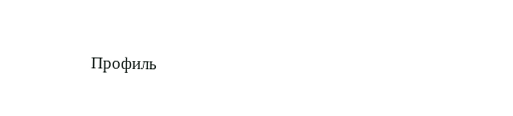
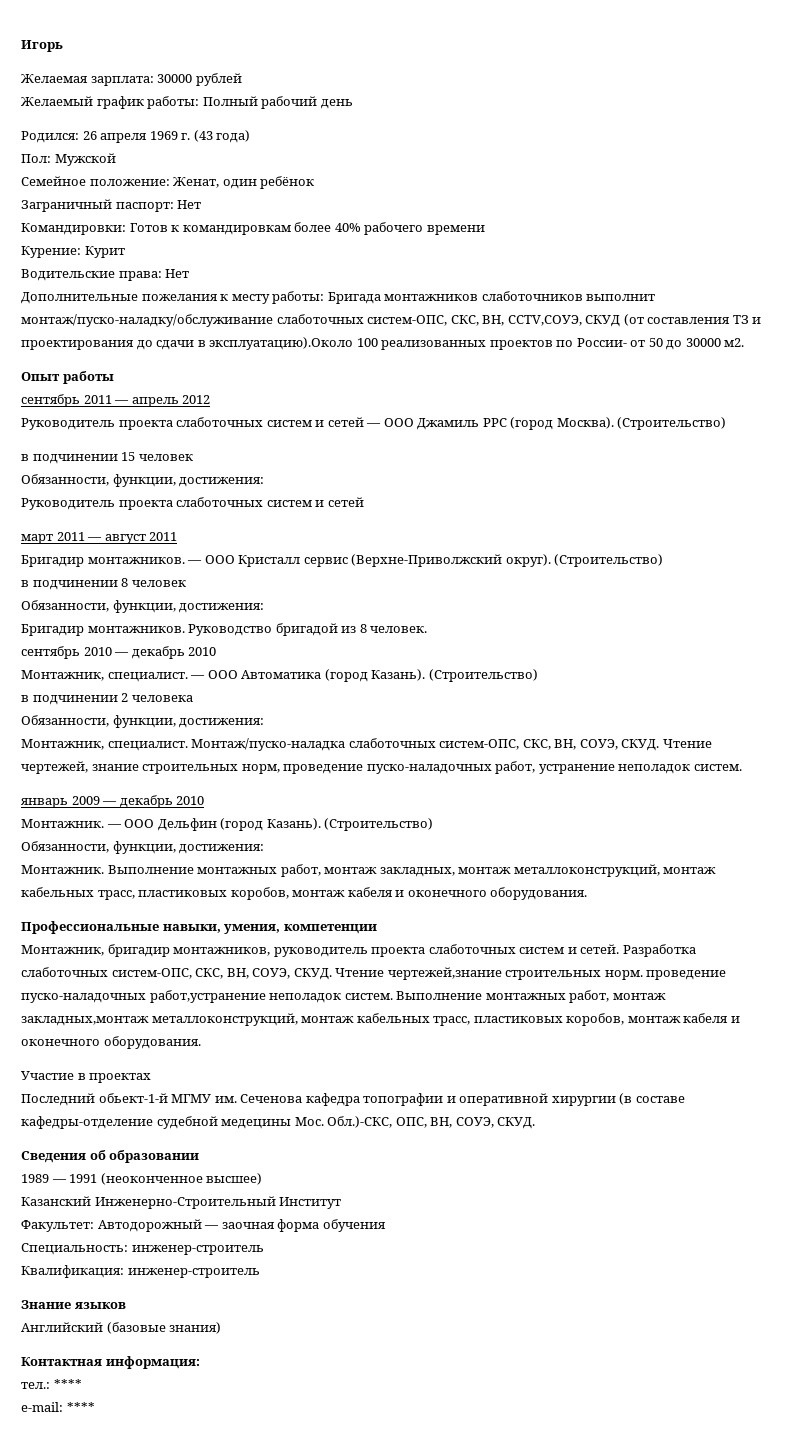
- Профиль
+ Игорь
+ Желаемая зарплата: 30000 рублей
+ Желаемый график работы: Полный рабочий день
+ Родился: 26 апреля 1969 г. (43 года)
+ Пол: Мужской
+ Семейное положение: Женат, один ребёнок
+ Заграничный паспорт: Нет
+ Командировки: Готов к командировкам более 40% рабочего времени
+ Курение: Курит
+ Водительские права: Нет
+ Дополнительные пожелания к месту работы: Бригада монтажников слаботочников выполнит монтаж/пуско-наладку/обслуживание слаботочных систем-ОПС, СКС, ВН, CCTV,СОУЭ, СКУД (от составления ТЗ и проектирования до сдачи в эксплуатацию).Около 100 реализованных проектов по России- от 50 до 30000 м2.
+ Опыт работы
+ сентябрь 2011 — апрель 2012
+ Руководитель проекта слаботочных систем и сетей — ООО Джамиль РРС (город Москва). (Строительство)
+ в подчинении 15 человек
+ Обязанности, функции, достижения:
+ Руководитель проекта слаботочных систем и сетей
+ март 2011 — август 2011
+ Бригадир монтажников. — ООО Кристалл сервис (Верхне-Приволжский округ). (Строительство)
+ в подчинении 8 человек
+ Обязанности, функции, достижения:
+ Бригадир монтажников. Руководство бригадой из 8 человек.
+ сентябрь 2010 — декабрь 2010
+ Монтажник, специалист. — ООО Автоматика (город Казань). (Строительство)
+ в подчинении 2 человека
+ Обязанности, функции, достижения:
+ Монтажник, специалист. Монтаж/пуско-наладка слаботочных систем-ОПС, СКС, ВН, СОУЭ, СКУД. Чтение чертежей, знание строительных норм, проведение пуско-наладочных работ, устранение неполадок систем.
+ январь 2009 — декабрь 2010
+ Монтажник. — ООО Дельфин (город Казань). (Строительство)
+ Обязанности, функции, достижения:
+ Монтажник. Выполнение монтажных работ, монтаж закладных, монтаж металлоконструкций, монтаж кабельных трасс, пластиковых коробов, монтаж кабеля и оконечного оборудования.
+ Профессиональные навыки, умения, компетенции
+ Монтажник‚ бригадир монтажников‚ руководитель проекта cлаботочных систем и сетей. Разработка слаботочных систем-ОПС‚ СКС‚ ВН‚ СОУЭ‚ СКУД. Чтение чертежей‚знание строительных норм. проведение пуско-наладочных работ‚устранение неполадок систем. Выполнение монтажных работ, монтаж закладных‚монтаж металлоконструкций‚ монтаж кабельных трасс‚ пластиковых коробов‚ монтаж кабеля и оконечного оборудования.
+ Участие в проектах
+ Последний обьект-1-й МГМУ им. Сеченова кафедра топографии и оперативной хирургии (в составе кафедры-отделение судебной медецины Мос. Обл.)-СКС‚ ОПС‚ ВН‚ СОУЭ‚ СКУД.
+ Сведения об образовании
+ 1989 — 1991 (неоконченное высшее)
+ Казанский Инженерно-Строительный Институт
+ Факультет: Автодорожный — заочная форма обучения
+ Специальность: инженер-строитель
+ Квалификация: инженер-строитель
+ Знание языков
+ Английский (базовые знания)
+ Контактная информация:
+ тел.: ****
+ e-mail: ****

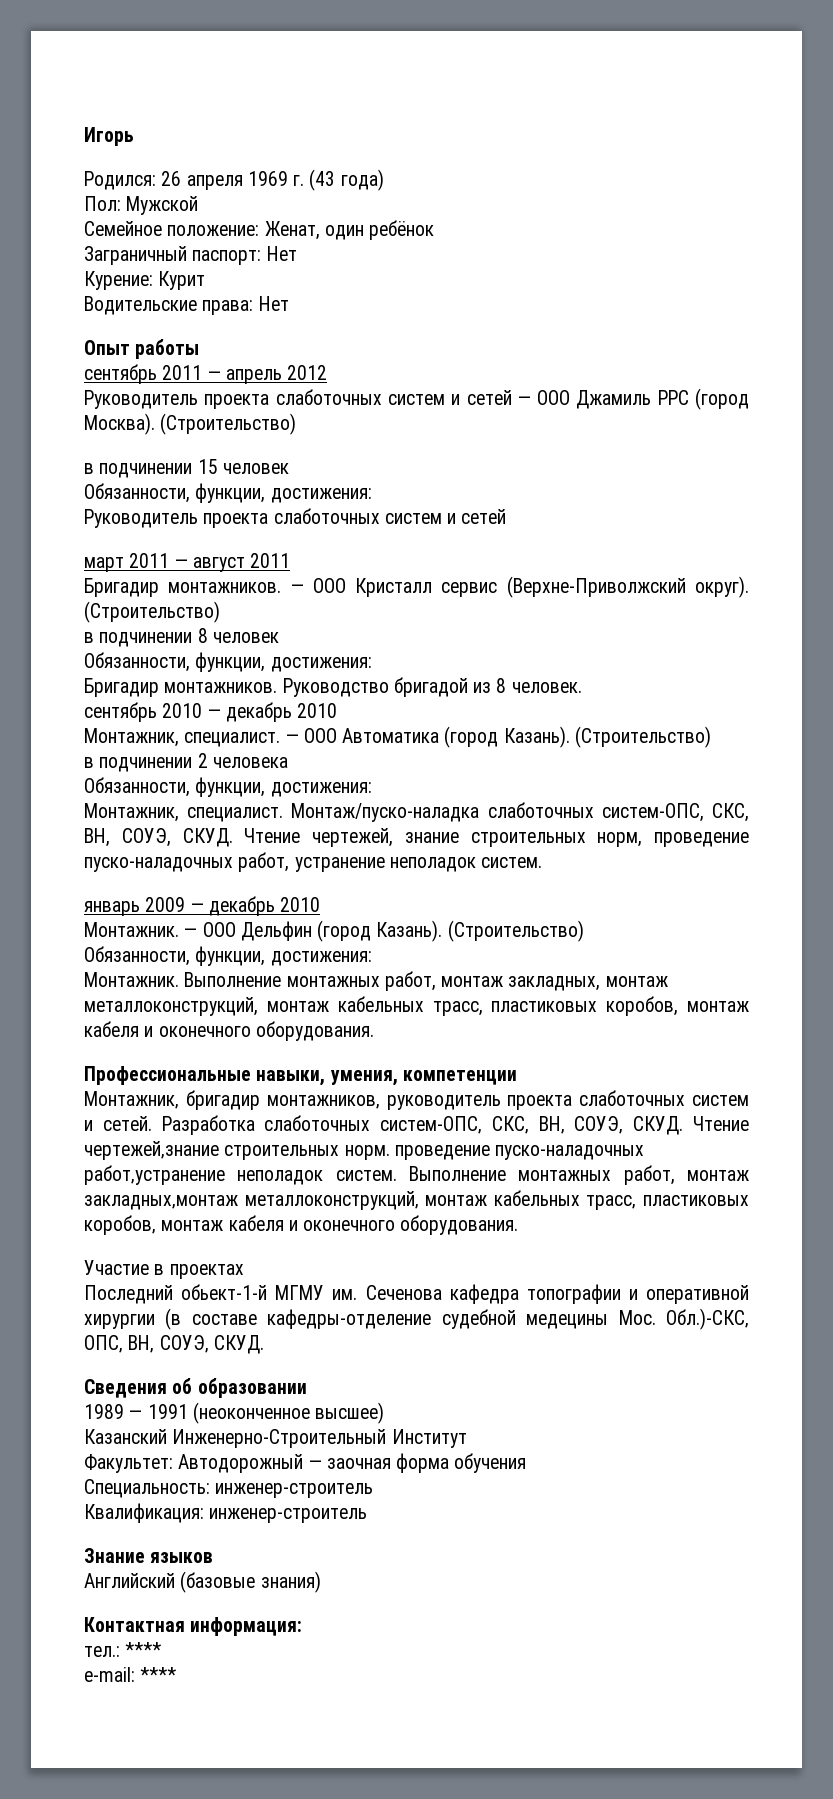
- Желаемая зарплата: 30000 рублей
- Желаемый график работы: Полный рабочий день
- Командировки: Готов к командировкам более 40% рабочего времени
- Дополнительные пожелания к месту работы: Бригада монтажников слаботочников выполнит монтаж/пуско-наладку/обслуживание слаботочных систем-ОПС, СКС, ВН, CCTV,СОУЭ, СКУД (от составления ТЗ и проектирования до сдачи в эксплуатацию).Около 100 реализованных проектов по России- от 50 до 30000 м2.

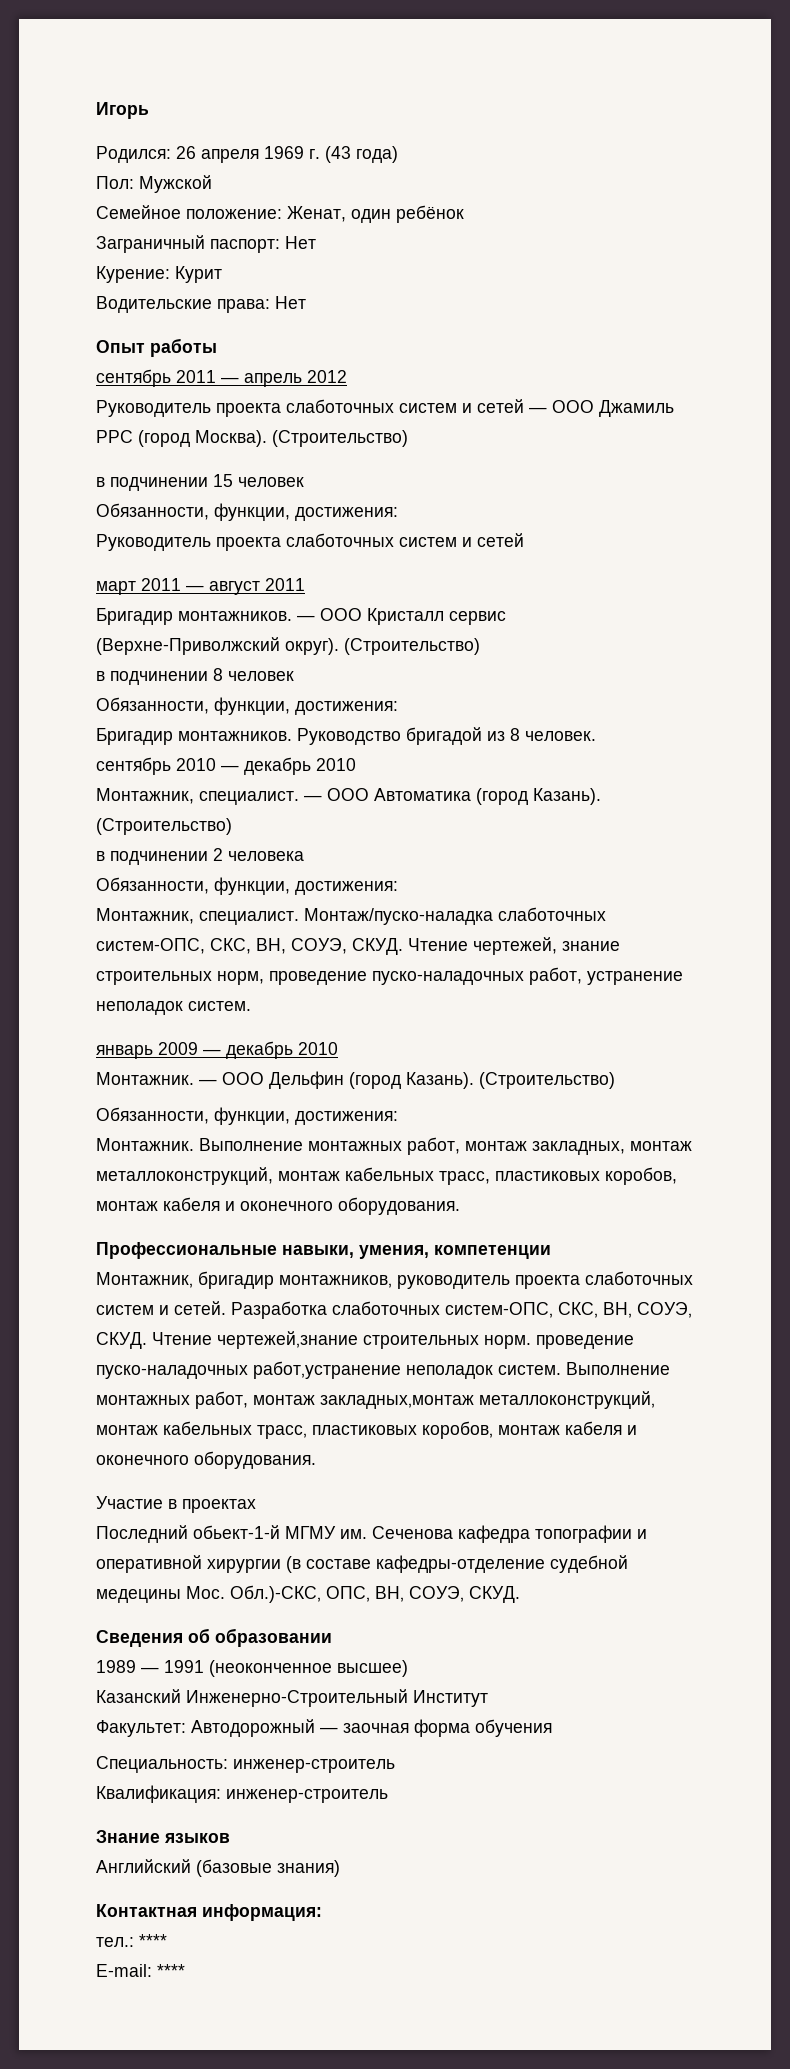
- e-mail: ****
+ E-mail: ****

